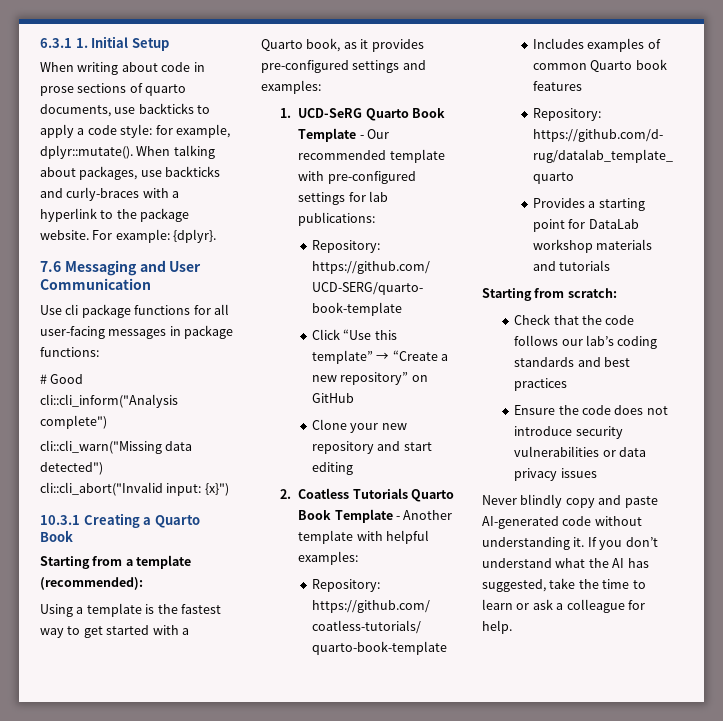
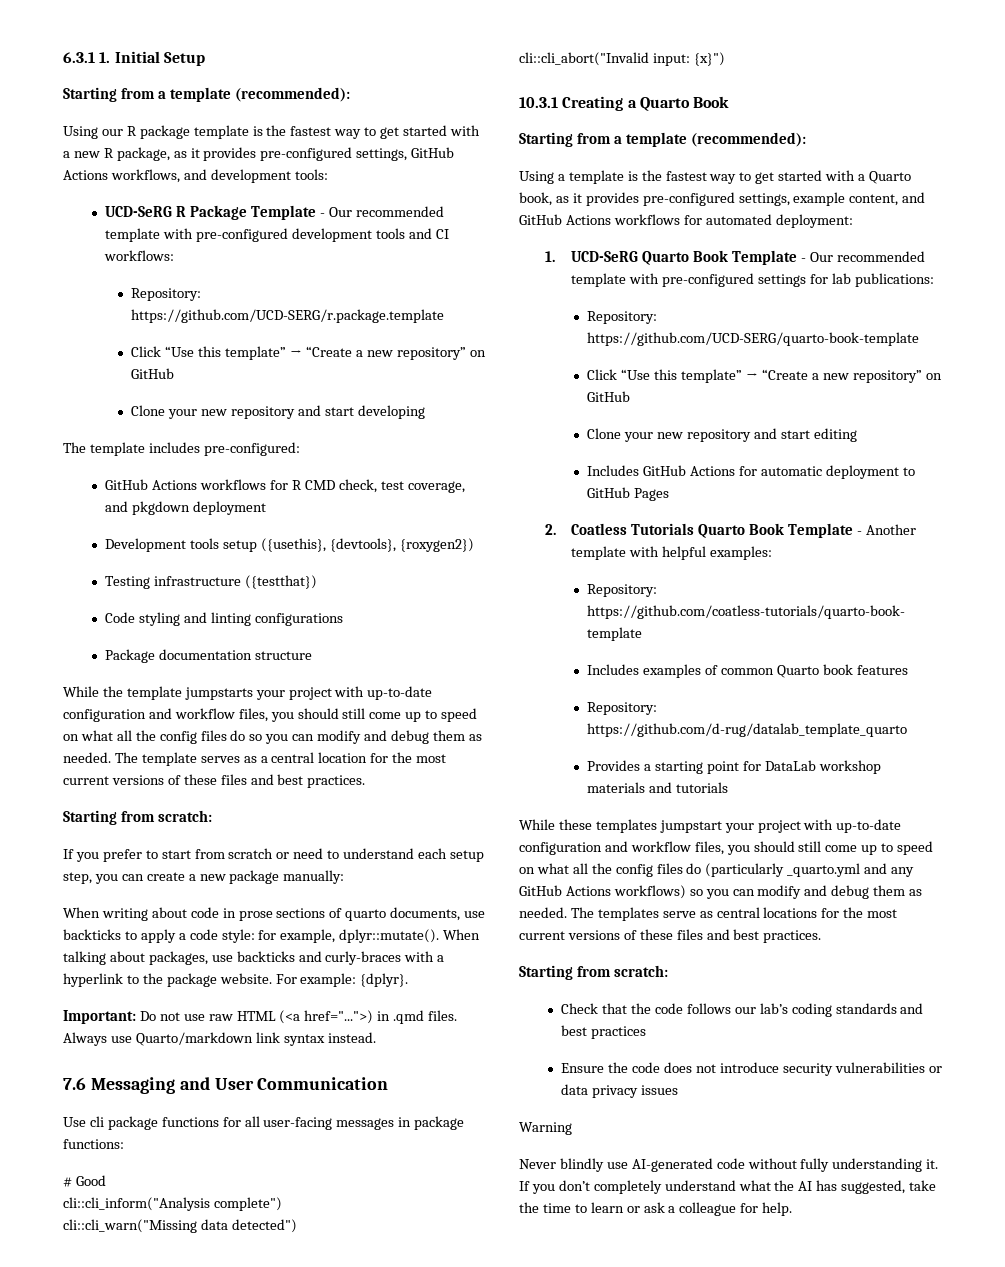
  6.3.1 1. Initial Setup
+ Starting from a template (recommended):
+ Using our R package template is the fastest way to get started with a new R package, as it provides pre-configured settings, GitHub Actions workflows, and development tools:
+ UCD-SeRG R Package Template - Our recommended template with pre-configured development tools and CI workflows:
+ Repository: https://github.com/UCD-SERG/r.package.template
+ Click “Use this template” → “Create a new repository” on GitHub
+ Clone your new repository and start developing
+ The template includes pre-configured:
+ GitHub Actions workflows for R CMD check, test coverage, and pkgdown deployment
+ Development tools setup ({usethis}, {devtools}, {roxygen2})
+ Testing infrastructure ({testthat})
+ Code styling and linting configurations
+ Package documentation structure
+ While the template jumpstarts your project with up-to-date configuration and workflow files, you should still come up to speed on what all the config files do so you can modify and debug them as needed. The template serves as a central location for the most current versions of these files and best practices.
+ Starting from scratch:
+ If you prefer to start from scratch or need to understand each setup step, you can create a new package manually:
+ Important: Do not use raw HTML (<a href="...">) in .qmd files. Always use Quarto/markdown link syntax instead.
- Using a template is the fastest way to get started with a Quarto book, as it provides pre-configured settings and examples:
+ Using a template is the fastest way to get started with a Quarto book, as it provides pre-configured settings, example content, and GitHub Actions workflows for automated deployment:
+ Includes GitHub Actions for automatic deployment to GitHub Pages
+ While these templates jumpstart your project with up-to-date configuration and workflow files, you should still come up to speed on what all the config files do (particularly _quarto.yml and any GitHub Actions workflows) so you can modify and debug them as needed. The templates serve as central locations for the most current versions of these files and best practices.
+ Warning
- Never blindly copy and paste AI-generated code without understanding it.
+ Never blindly use AI-generated code without fully understanding it.
- If you don’t understand what the AI has suggested, take the time to learn or ask a colleague for help.
+ If you don’t completely understand what the AI has suggested, take the time to learn or ask a colleague for help.

